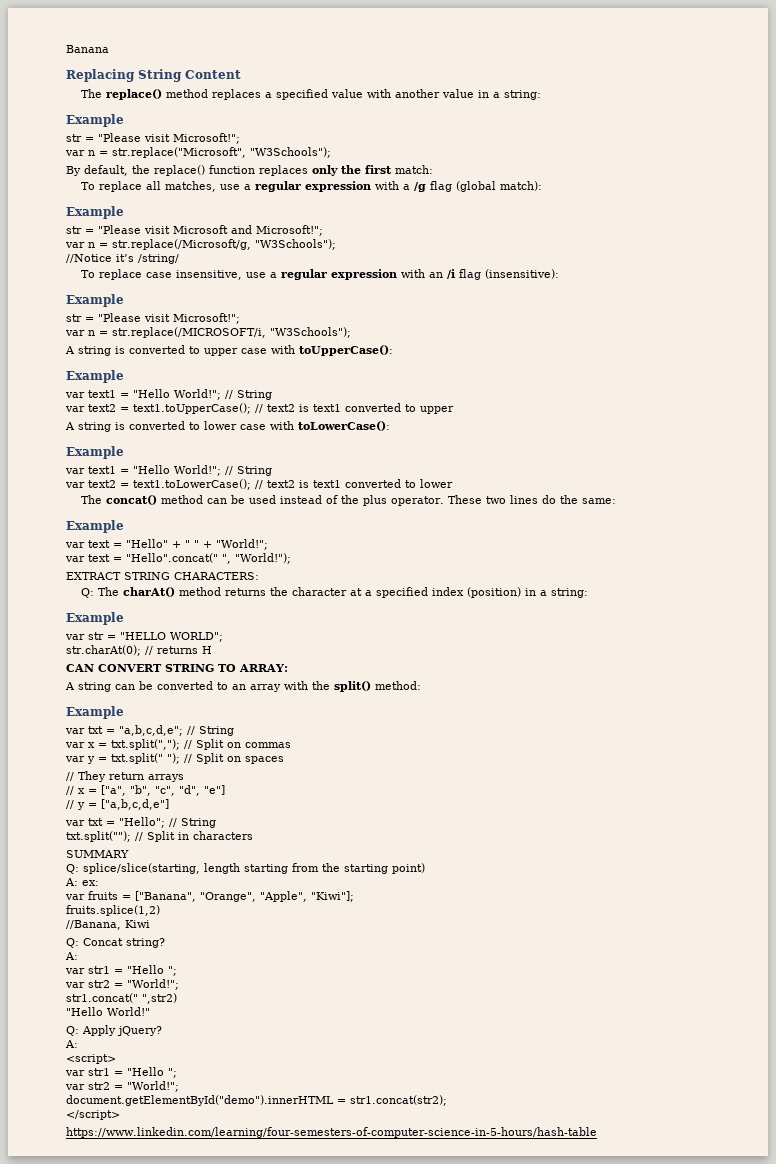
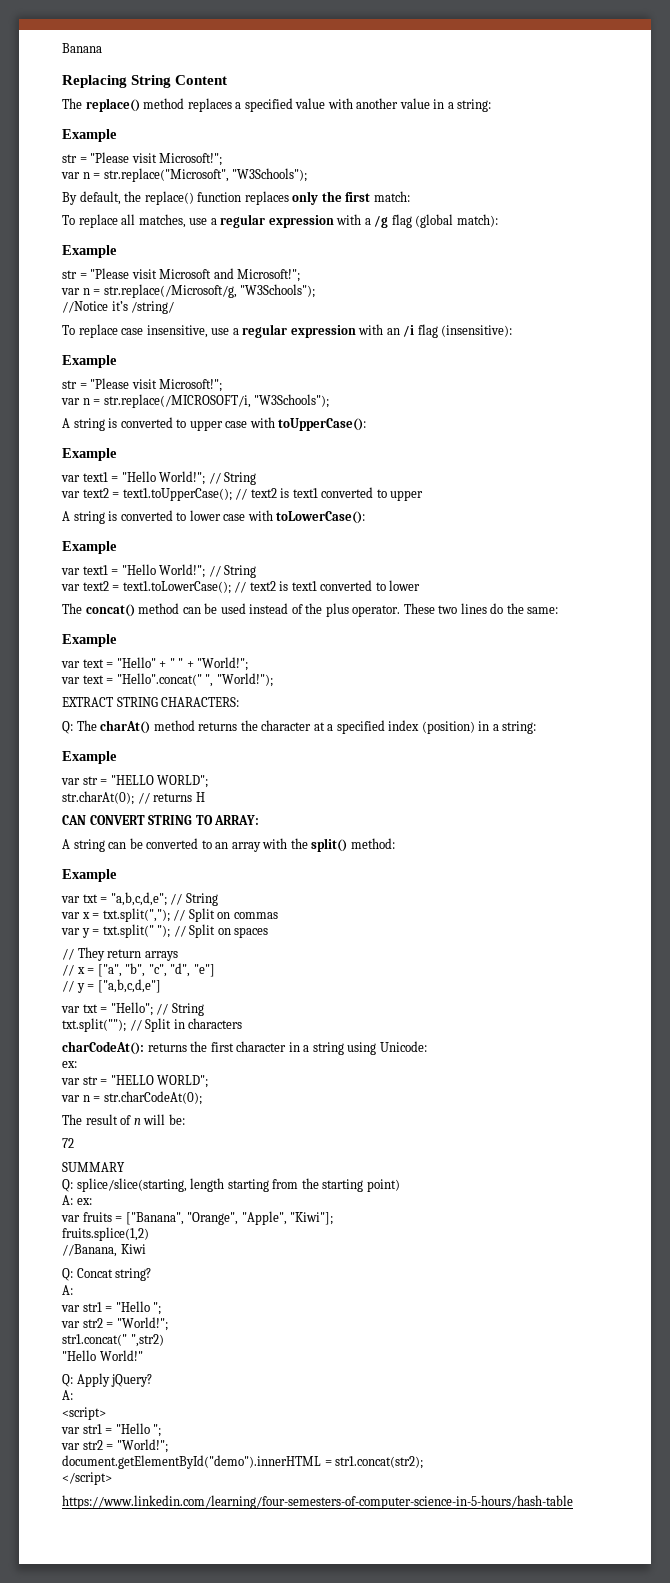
+ charCodeAt(): returns the first character in a string using Unicode:
+ ex:
+ var str = "HELLO WORLD";
+ var n = str.charCodeAt(0);
+ The result of n will be:
+ 72

